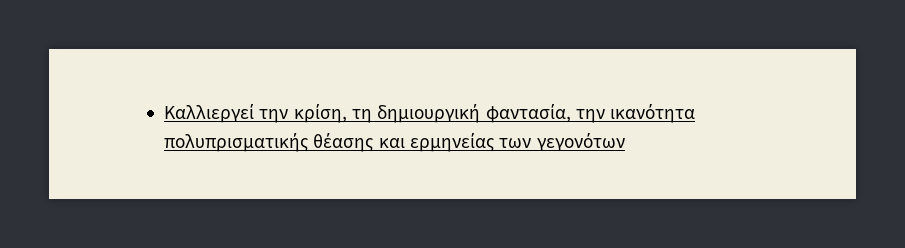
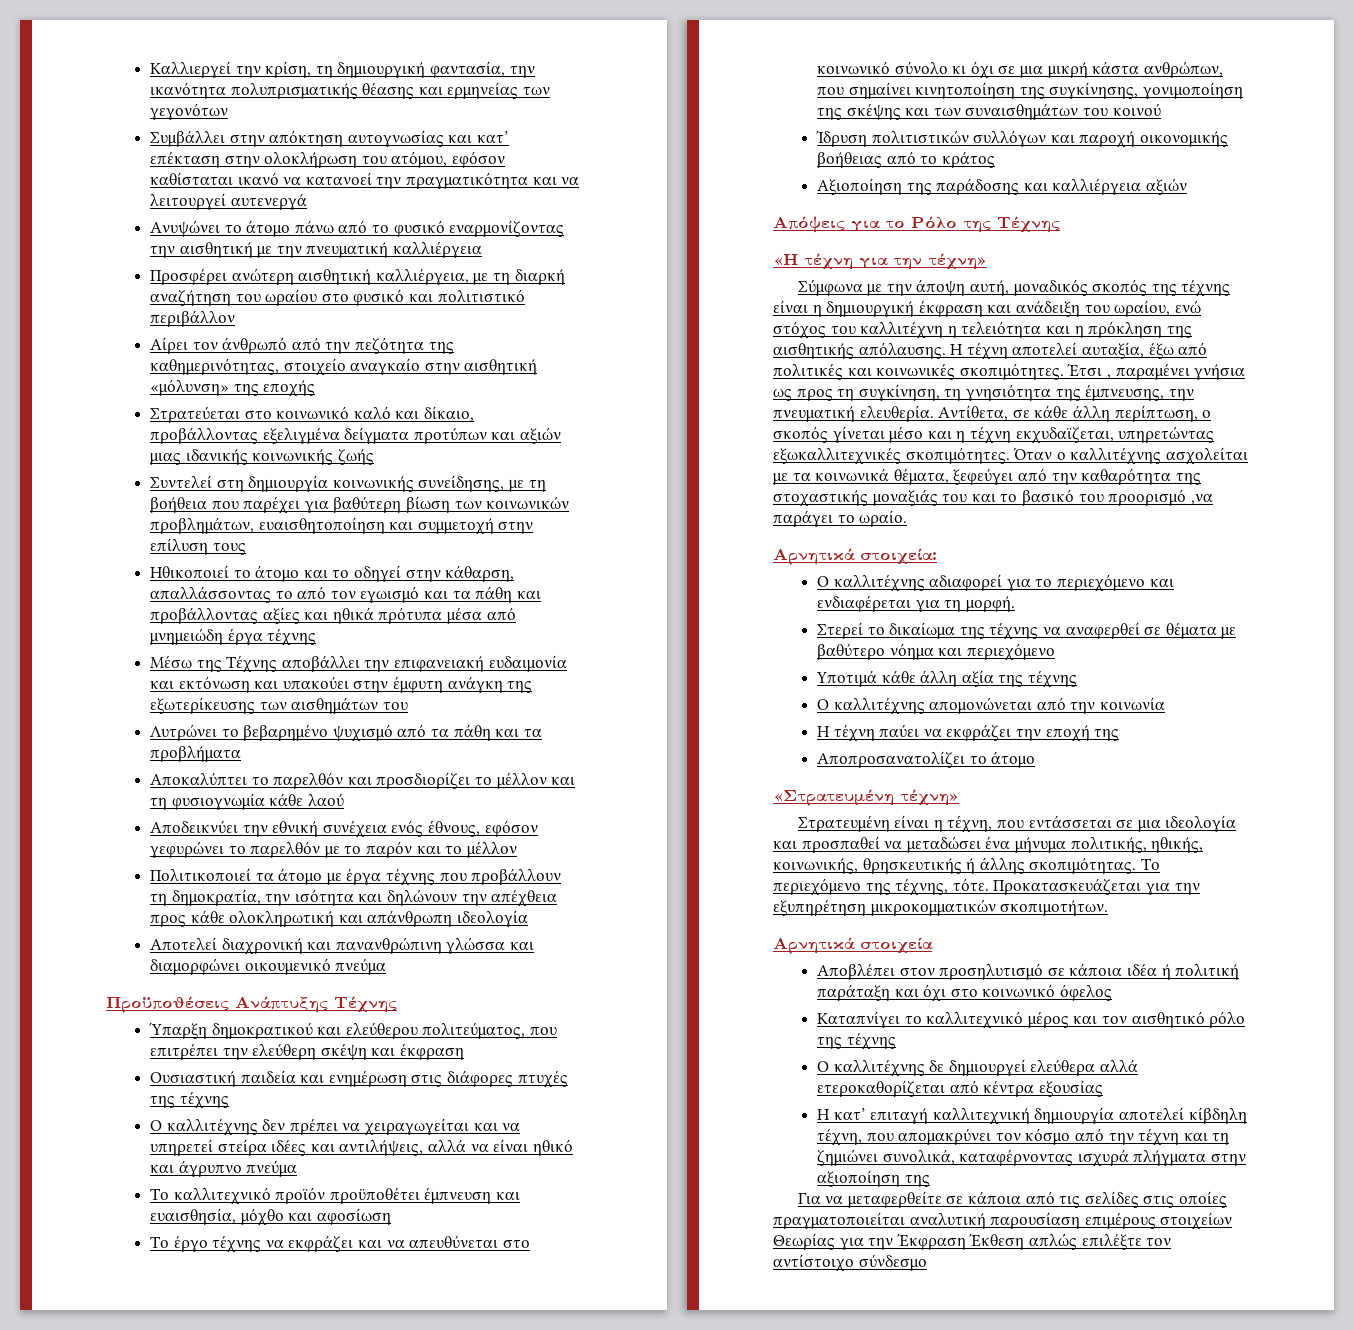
+ Συμβάλλει στην απόκτηση αυτογνωσίας και κατ’ επέκταση στην ολοκλήρωση του ατόμου, εφόσον καθίσταται ικανό να κατανοεί την πραγματικότητα και να λειτουργεί αυτενεργά
+ Ανυψώνει το άτομο πάνω από το φυσικό εναρμονίζοντας την αισθητική με την πνευματική καλλιέργεια
+ Προσφέρει ανώτερη αισθητική καλλιέργεια, με τη διαρκή αναζήτηση του ωραίου στο φυσικό και πολιτιστικό περιβάλλον
+ Αίρει τον άνθρωπό από την πεζότητα της καθημερινότητας, στοιχείο αναγκαίο στην αισθητική «μόλυνση» της εποχής
+ Στρατεύεται στο κοινωνικό καλό και δίκαιο, προβάλλοντας εξελιγμένα δείγματα προτύπων και αξιών μιας ιδανικής κοινωνικής ζωής
+ Συντελεί στη δημιουργία κοινωνικής συνείδησης, με τη βοήθεια που παρέχει για βαθύτερη βίωση των κοινωνικών προβλημάτων, ευαισθητοποίηση και συμμετοχή στην επίλυση τους
+ Ηθικοποιεί το άτομο και το οδηγεί στην κάθαρση, απαλλάσσοντας το από τον εγωισμό και τα πάθη και προβάλλοντας αξίες και ηθικά πρότυπα μέσα από μνημειώδη έργα τέχνης
+ Μέσω της Τέχνης αποβάλλει την επιφανειακή ευδαιμονία και εκτόνωση και υπακούει στην έμφυτη ανάγκη της εξωτερίκευσης των αισθημάτων του
+ Λυτρώνει το βεβαρημένο ψυχισμό από τα πάθη και τα προβλήματα
+ Αποκαλύπτει το παρελθόν και προσδιορίζει το μέλλον και τη φυσιογνωμία κάθε λαού
+ Αποδεικνύει την εθνική συνέχεια ενός έθνους, εφόσον γεφυρώνει το παρελθόν με το παρόν και το μέλλον
+ Πολιτικοποιεί τα άτομο με έργα τέχνης που προβάλλουν τη δημοκρατία, την ισότητα και δηλώνουν την απέχθεια προς κάθε ολοκληρωτική και απάνθρωπη ιδεολογία
+ Αποτελεί διαχρονική και πανανθρώπινη γλώσσα και διαμορφώνει οικουμενικό πνεύμα
+ Προϋποθέσεις Ανάπτυξης Τέχνης
+ Ύπαρξη δημοκρατικού και ελεύθερου πολιτεύματος, που επιτρέπει την ελεύθερη σκέψη και έκφραση
+ Ουσιαστική παιδεία και ενημέρωση στις διάφορες πτυχές της τέχνης
+ Ο καλλιτέχνης δεν πρέπει να χειραγωγείται και να υπηρετεί στείρα ιδέες και αντιλήψεις, αλλά να είναι ηθικό και άγρυπνο πνεύμα
+ Το καλλιτεχνικό προϊόν προϋποθέτει έμπνευση και ευαισθησία, μόχθο και αφοσίωση
+ Το έργο τέχνης να εκφράζει και να απευθύνεται στο κοινωνικό σύνολο κι όχι σε μια μικρή κάστα ανθρώπων, που σημαίνει κινητοποίηση της συγκίνησης, γονιμοποίηση της σκέψης και των συναισθημάτων του κοινού
+ Ίδρυση πολιτιστικών συλλόγων και παροχή οικονομικής βοήθειας από το κράτος
+ Αξιοποίηση της παράδοσης και καλλιέργεια αξιών
+ Απόψεις για το Ρόλο της Τέχνης
+ «Η τέχνη για την τέχνη»
+ Σύμφωνα με την άποψη αυτή, μοναδικός σκοπός της τέχνης είναι η δημιουργική έκφραση και ανάδειξη του ωραίου, ενώ στόχος του καλλιτέχνη η τελειότητα και η πρόκληση της αισθητικής απόλαυσης. Η τέχνη αποτελεί αυταξία, έξω από πολιτικές και κοινωνικές σκοπιμότητες. Έτσι , παραμένει γνήσια ως προς τη συγκίνηση, τη γνησιότητα της έμπνευσης, την πνευματική ελευθερία. Αντίθετα, σε κάθε άλλη περίπτωση, ο σκοπός γίνεται μέσο και η τέχνη εκχυδαϊζεται, υπηρετώντας εξωκαλλιτεχνικές σκοπιμότητες. Όταν ο καλλιτέχνης ασχολείται με τα κοινωνικά θέματα, ξεφεύγει από την καθαρότητα της στοχαστικής μοναξιάς του και το βασικό του προορισμό ,να παράγει το ωραίο.
+ Αρνητικά στοιχεία:
+ Ο καλλιτέχνης αδιαφορεί για το περιεχόμενο και ενδιαφέρεται για τη μορφή.
+ Στερεί το δικαίωμα της τέχνης να αναφερθεί σε θέματα με βαθύτερο νόημα και περιεχόμενο
+ Υποτιμά κάθε άλλη αξία της τέχνης
+ Ο καλλιτέχνης απομονώνεται από την κοινωνία
+ Η τέχνη παύει να εκφράζει την εποχή της
+ Αποπροσανατολίζει το άτομο
+ «Στρατευμένη τέχνη»
+ Στρατευμένη είναι η τέχνη, που εντάσσεται σε μια ιδεολογία και προσπαθεί να μεταδώσει ένα μήνυμα πολιτικής, ηθικής, κοινωνικής, θρησκευτικής ή άλλης σκοπιμότητας. Το περιεχόμενο της τέχνης, τότε. Προκατασκευάζεται για την εξυπηρέτηση μικροκομματικών σκοπιμοτήτων.
+ Αρνητικά στοιχεία
+ Αποβλέπει στον προσηλυτισμό σε κάποια ιδέα ή πολιτική παράταξη και όχι στο κοινωνικό όφελος
+ Καταπνίγει το καλλιτεχνικό μέρος και τον αισθητικό ρόλο της τέχνης
+ Ο καλλιτέχνης δε δημιουργεί ελεύθερα αλλά ετεροκαθορίζεται από κέντρα εξουσίας
+ Η κατ’ επιταγή καλλιτεχνική δημιουργία αποτελεί κίβδηλη τέχνη, που απομακρύνει τον κόσμο από την τέχνη και τη ζημιώνει συνολικά, καταφέρνοντας ισχυρά πλήγματα στην αξιοποίηση της
+ Για να μεταφερθείτε σε κάποια από τις σελίδες στις οποίες πραγματοποιείται αναλυτική παρουσίαση επιμέρους στοιχείων Θεωρίας για την Έκφραση Έκθεση απλώς επιλέξτε τον αντίστοιχο σύνδεσμο

